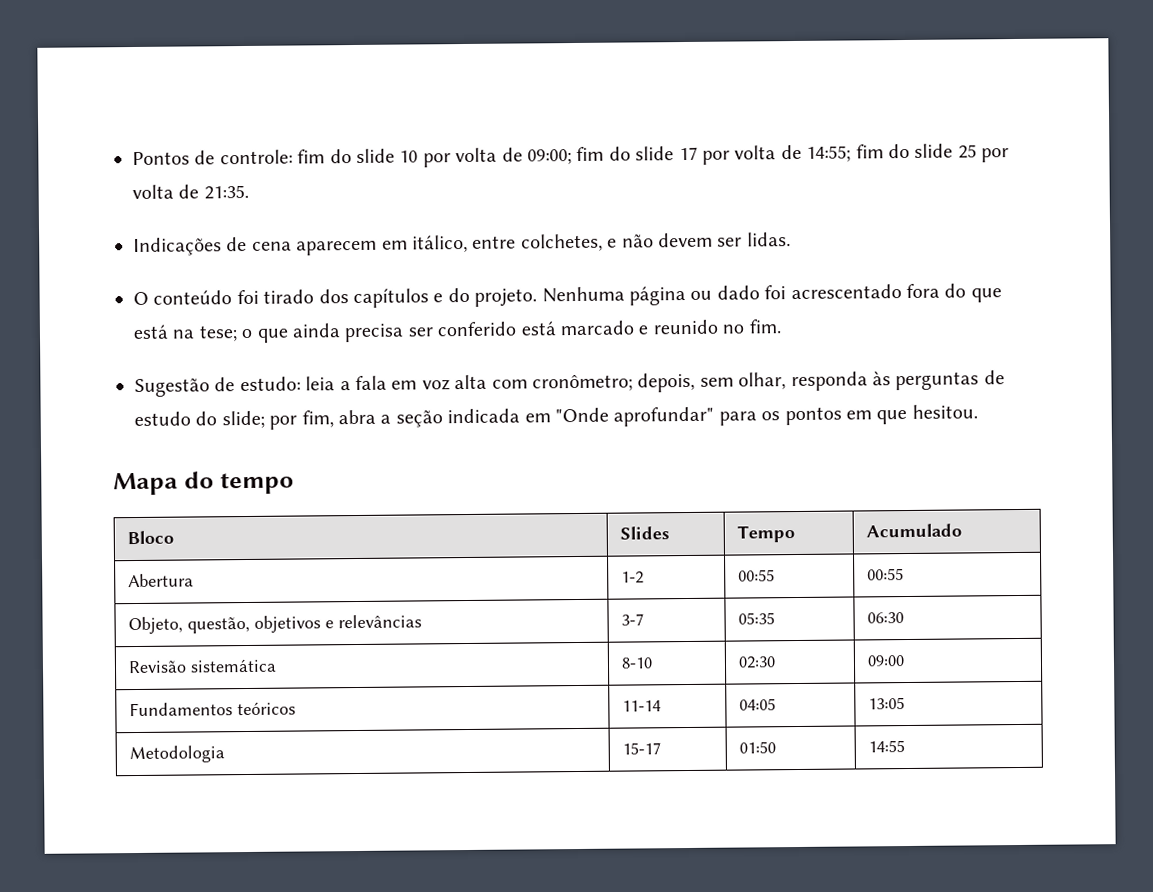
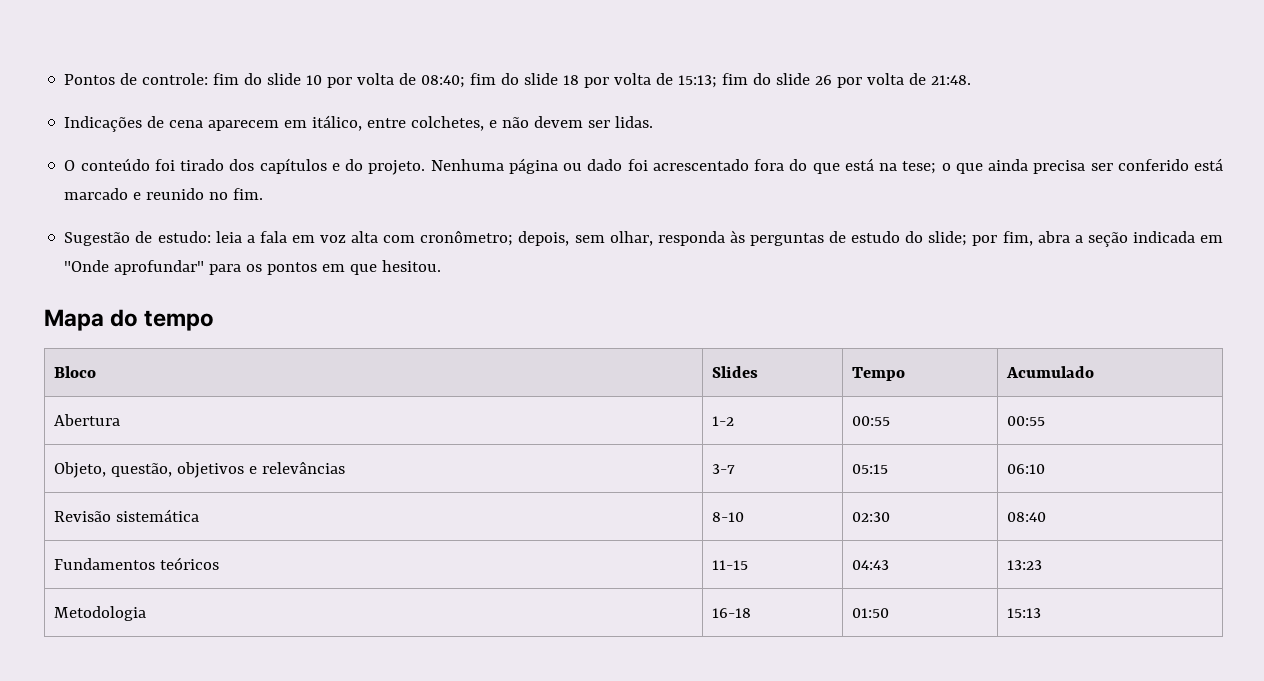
- Pontos de controle: fim do slide 10 por volta de 09:00; fim do slide 17 por volta de 14:55; fim do slide 25 por volta de 21:35.
+ Pontos de controle: fim do slide 10 por volta de 08:40; fim do slide 18 por volta de 15:13; fim do slide 26 por volta de 21:48.
- Objeto, questão, objetivos e relevâncias | 3-7 | 05:35 | 06:30
+ Objeto, questão, objetivos e relevâncias | 3-7 | 05:15 | 06:10
- Revisão sistemática | 8-10 | 02:30 | 09:00
+ Revisão sistemática | 8-10 | 02:30 | 08:40
- Fundamentos teóricos | 11-14 | 04:05 | 13:05
+ Fundamentos teóricos | 11-15 | 04:43 | 13:23
- Metodologia | 15-17 | 01:50 | 14:55
+ Metodologia | 16-18 | 01:50 | 15:13

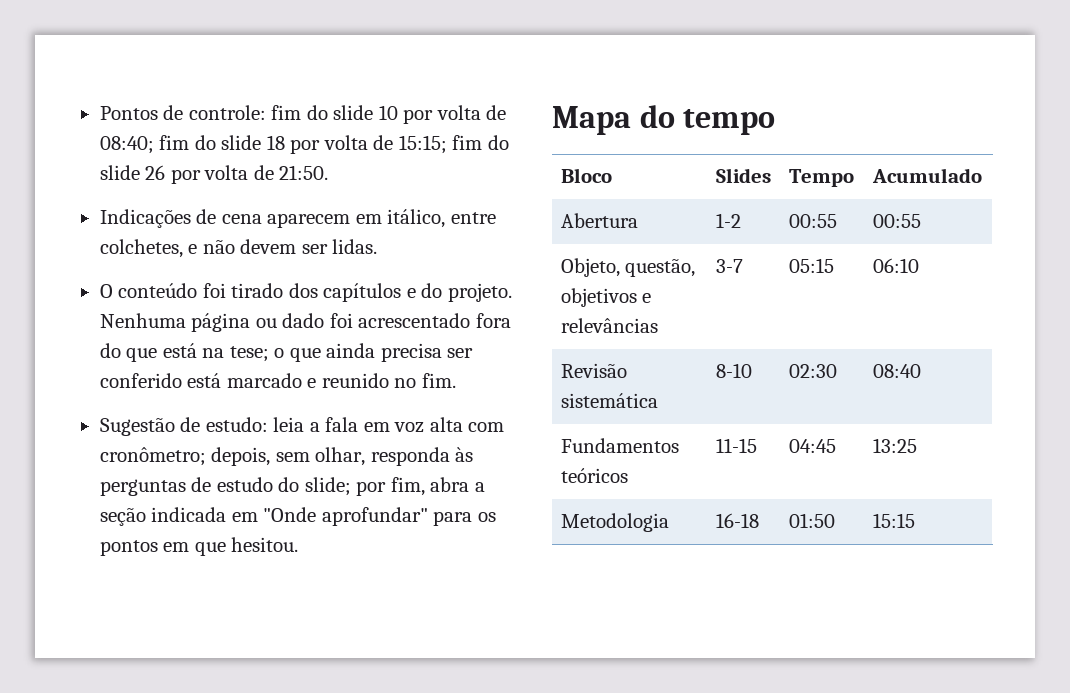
- Pontos de controle: fim do slide 10 por volta de 08:40; fim do slide 18 por volta de 15:13; fim do slide 26 por volta de 21:48.
+ Pontos de controle: fim do slide 10 por volta de 08:40; fim do slide 18 por volta de 15:15; fim do slide 26 por volta de 21:50.
- Fundamentos teóricos | 11-15 | 04:43 | 13:23
+ Fundamentos teóricos | 11-15 | 04:45 | 13:25
- Metodologia | 16-18 | 01:50 | 15:13
+ Metodologia | 16-18 | 01:50 | 15:15

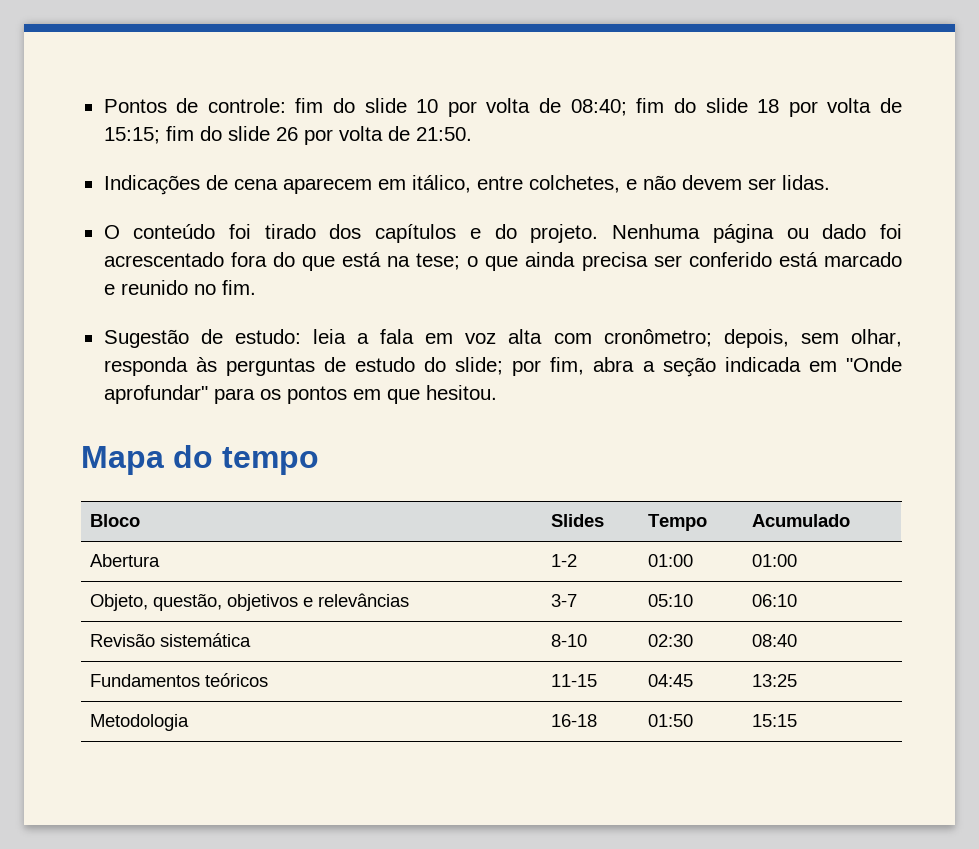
- Abertura | 1-2 | 00:55 | 00:55
+ Abertura | 1-2 | 01:00 | 01:00
- Objeto, questão, objetivos e relevâncias | 3-7 | 05:15 | 06:10
+ Objeto, questão, objetivos e relevâncias | 3-7 | 05:10 | 06:10

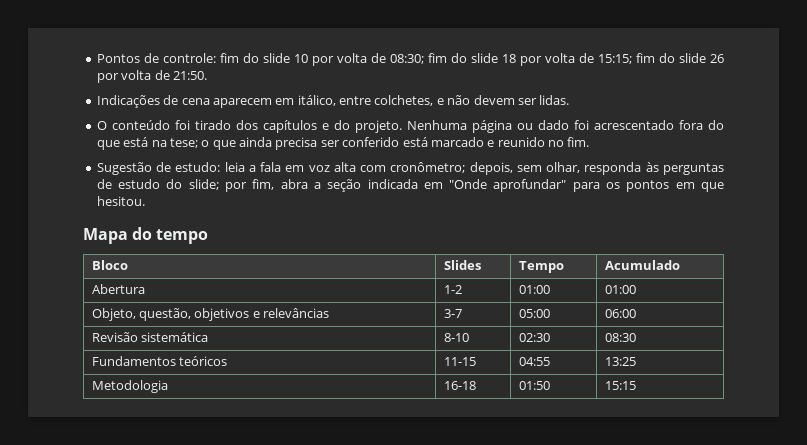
- Pontos de controle: fim do slide 10 por volta de 08:40; fim do slide 18 por volta de 15:15; fim do slide 26 por volta de 21:50.
+ Pontos de controle: fim do slide 10 por volta de 08:30; fim do slide 18 por volta de 15:15; fim do slide 26 por volta de 21:50.
- Objeto, questão, objetivos e relevâncias | 3-7 | 05:10 | 06:10
+ Objeto, questão, objetivos e relevâncias | 3-7 | 05:00 | 06:00
- Revisão sistemática | 8-10 | 02:30 | 08:40
+ Revisão sistemática | 8-10 | 02:30 | 08:30
- Fundamentos teóricos | 11-15 | 04:45 | 13:25
+ Fundamentos teóricos | 11-15 | 04:55 | 13:25

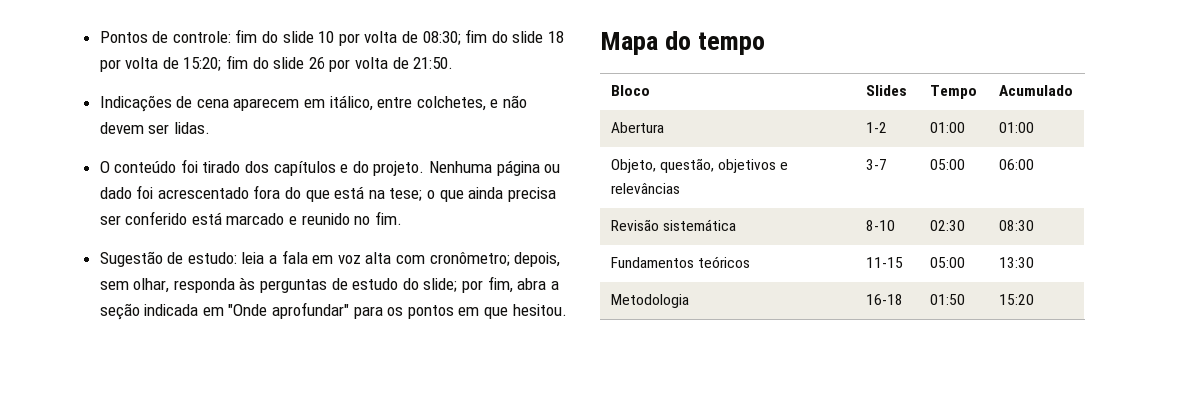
- Pontos de controle: fim do slide 10 por volta de 08:30; fim do slide 18 por volta de 15:15; fim do slide 26 por volta de 21:50.
+ Pontos de controle: fim do slide 10 por volta de 08:30; fim do slide 18 por volta de 15:20; fim do slide 26 por volta de 21:50.
- Fundamentos teóricos | 11-15 | 04:55 | 13:25
+ Fundamentos teóricos | 11-15 | 05:00 | 13:30
- Metodologia | 16-18 | 01:50 | 15:15
+ Metodologia | 16-18 | 01:50 | 15:20

